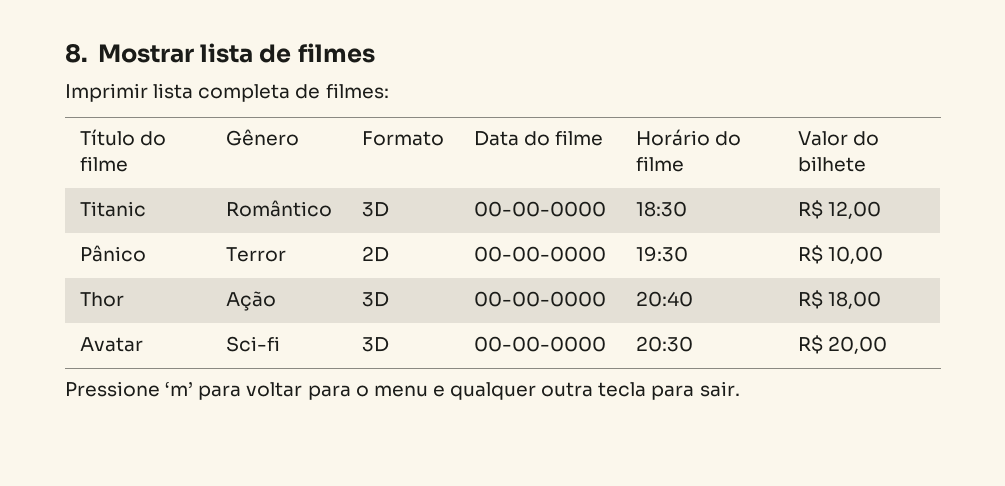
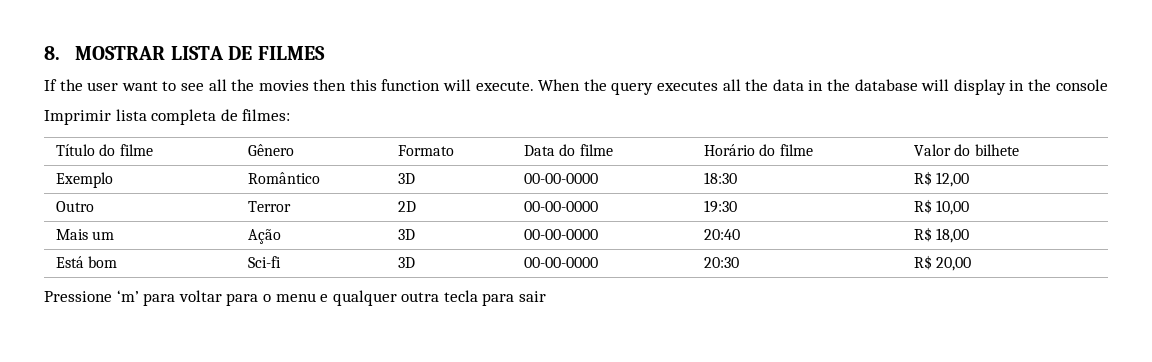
- 8. Mostrar lista de filmes
+ 8. MOSTRAR LISTA DE FILMES
+ If the user want to see all the movies then this function will execute. When the query executes all the data in the database will display in the console
- Titanic | Romântico | 3D | 00-00-0000 | 18:30 | R$ 12,00
+ Exemplo | Romântico | 3D | 00-00-0000 | 18:30 | R$ 12,00
- Pânico | Terror | 2D | 00-00-0000 | 19:30 | R$ 10,00
+ Outro | Terror | 2D | 00-00-0000 | 19:30 | R$ 10,00
- Thor | Ação | 3D | 00-00-0000 | 20:40 | R$ 18,00
+ Mais um | Ação | 3D | 00-00-0000 | 20:40 | R$ 18,00
- Avatar | Sci-fi | 3D | 00-00-0000 | 20:30 | R$ 20,00
+ Está bom | Sci-fi | 3D | 00-00-0000 | 20:30 | R$ 20,00
- Pressione ‘m’ para voltar para o menu e qualquer outra tecla para sair.
+ Pressione ‘m’ para voltar para o menu e qualquer outra tecla para sair

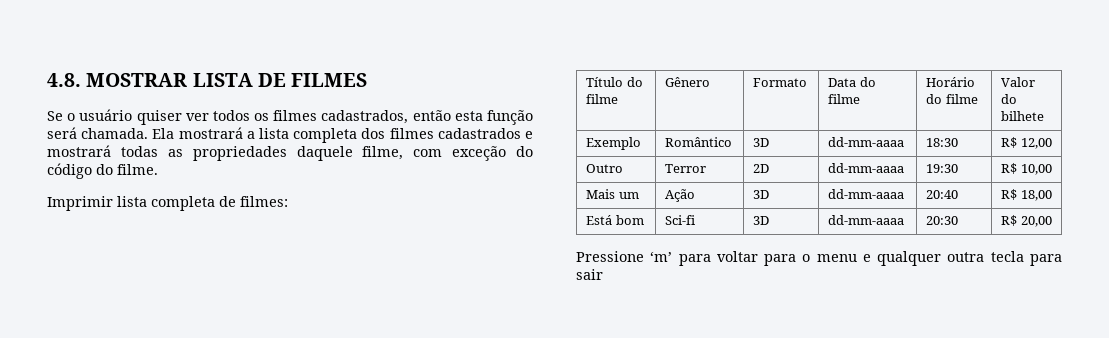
- 8. MOSTRAR LISTA DE FILMES
+ 4.8. MOSTRAR LISTA DE FILMES
- If the user want to see all the movies then this function will execute. When the query executes all the data in the database will display in the console
+ Se o usuário quiser ver todos os filmes cadastrados, então esta função será chamada. Ela mostrará a lista completa dos filmes cadastrados e mostrará todas as propriedades daquele filme, com exceção do código do filme.
- Exemplo | Romântico | 3D | 00-00-0000 | 18:30 | R$ 12,00
+ Exemplo | Romântico | 3D | dd-mm-aaaa | 18:30 | R$ 12,00
- Outro | Terror | 2D | 00-00-0000 | 19:30 | R$ 10,00
+ Outro | Terror | 2D | dd-mm-aaaa | 19:30 | R$ 10,00
- Mais um | Ação | 3D | 00-00-0000 | 20:40 | R$ 18,00
+ Mais um | Ação | 3D | dd-mm-aaaa | 20:40 | R$ 18,00
- Está bom | Sci-fi | 3D | 00-00-0000 | 20:30 | R$ 20,00
+ Está bom | Sci-fi | 3D | dd-mm-aaaa | 20:30 | R$ 20,00

